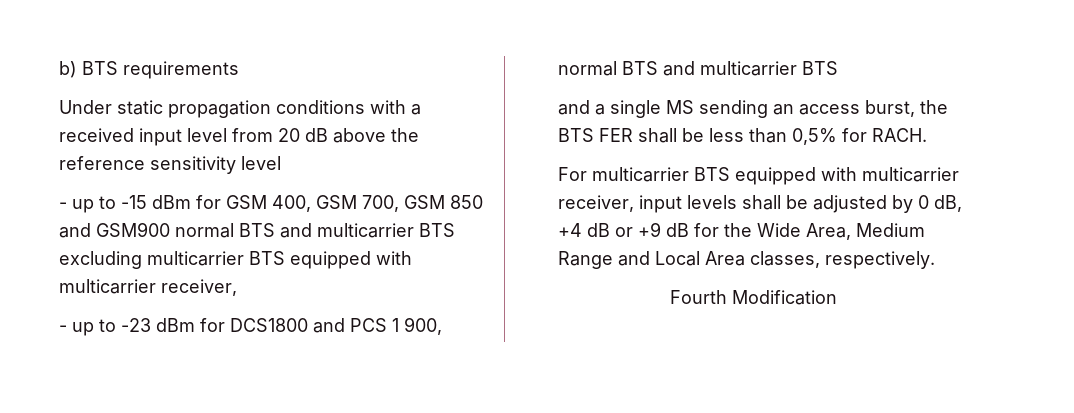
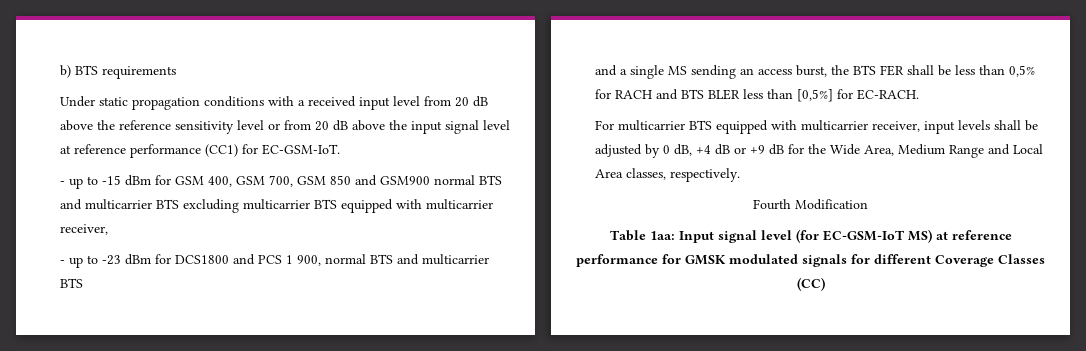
- Under static propagation conditions with a received input level from 20 dB above the reference sensitivity level
+ Under static propagation conditions with a received input level from 20 dB above the reference sensitivity level or from 20 dB above the input signal level at reference performance (CC1) for EC-GSM-IoT.
- and a single MS sending an access burst, the BTS FER shall be less than 0,5% for RACH.
+ and a single MS sending an access burst, the BTS FER shall be less than 0,5% for RACH and BTS BLER less than [0,5%] for EC-RACH.
+ Table 1aa: Input signal level (for EC-GSM-IoT MS) at reference performance for GMSK modulated signals for different Coverage Classes (CC)

